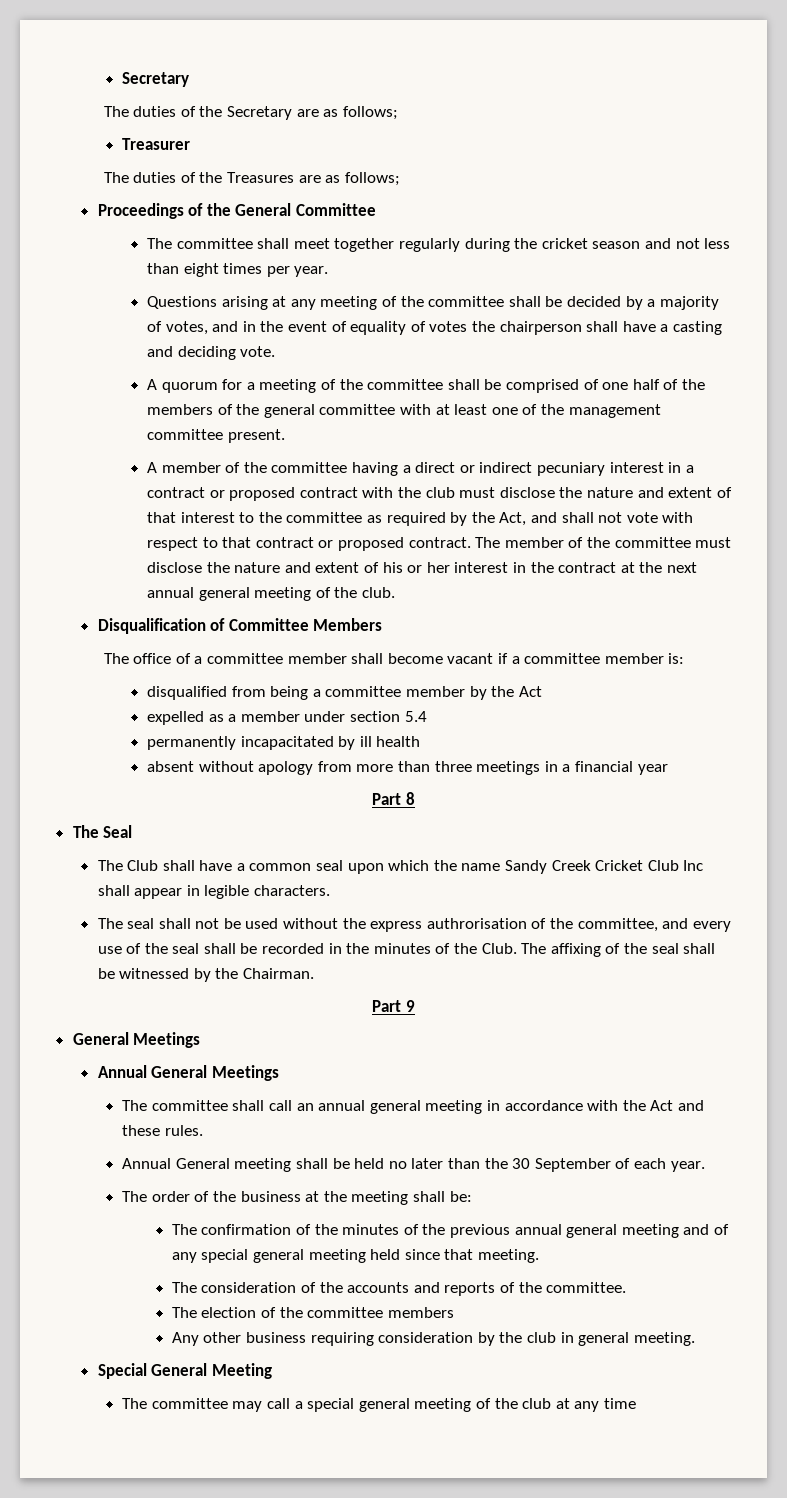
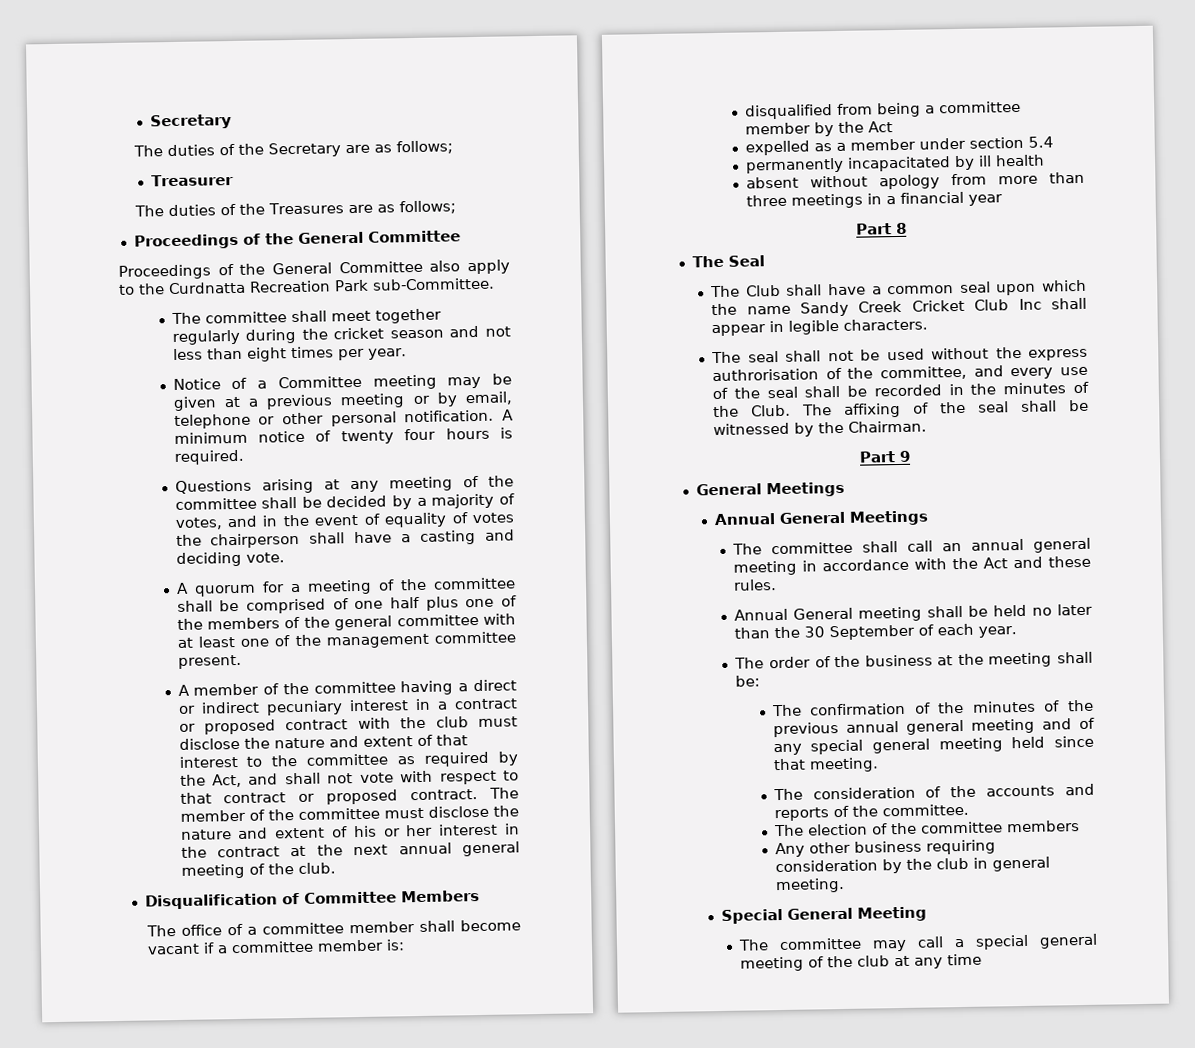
+ Proceedings of the General Committee also apply to the Curdnatta Recreation Park sub-Committee.
+ Notice of a Committee meeting may be given at a previous meeting or by email, telephone or other personal notification. A minimum notice of twenty four hours is required.
- A quorum for a meeting of the committee shall be comprised of one half of the members of the general committee with at least one of the management committee present.
+ A quorum for a meeting of the committee shall be comprised of one half plus one of the members of the general committee with at least one of the management committee present.

